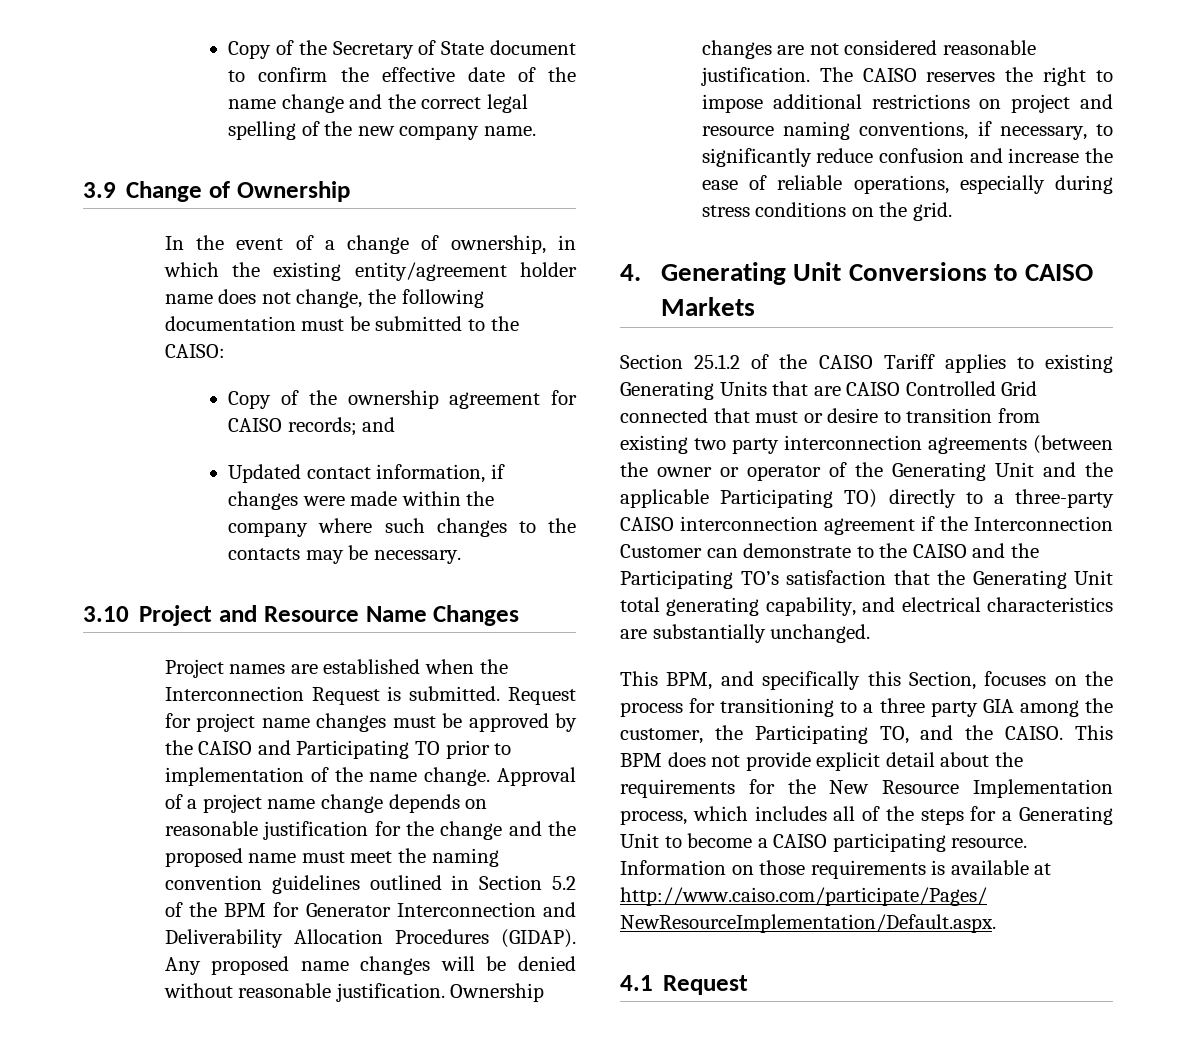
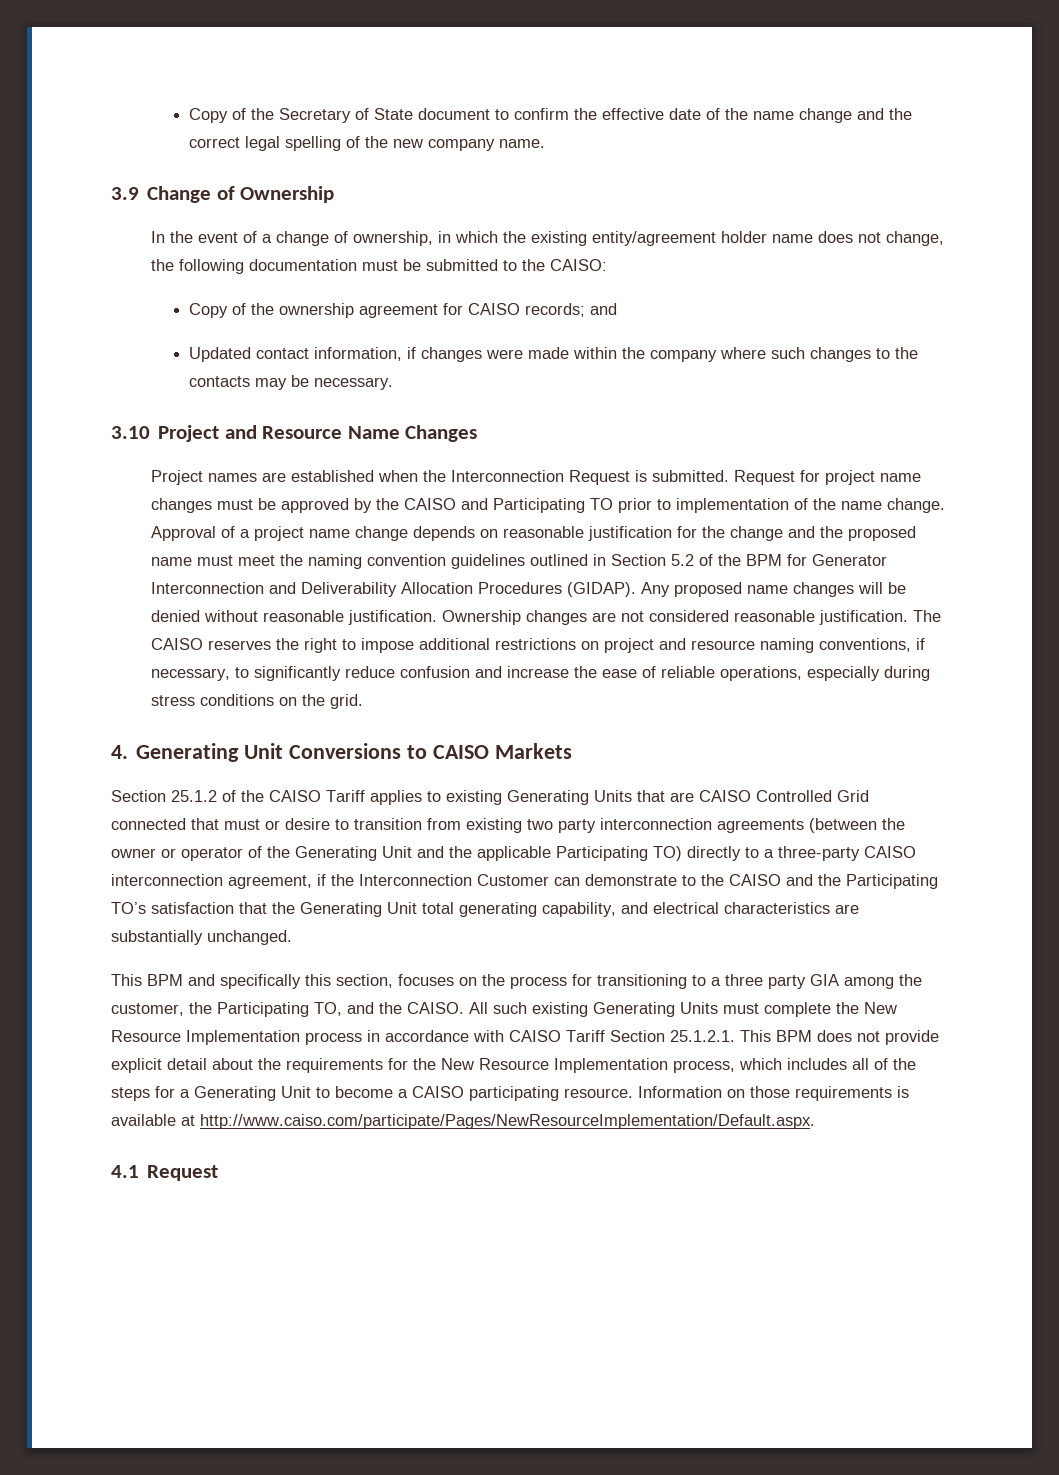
- Section 25.1.2 of the CAISO Tariff applies to existing Generating Units that are CAISO Controlled Grid connected that must or desire to transition from existing two party interconnection agreements (between the owner or operator of the Generating Unit and the applicable Participating TO) directly to a three-party CAISO interconnection agreement if the Interconnection Customer can demonstrate to the CAISO and the Participating TO’s satisfaction that the Generating Unit total generating capability, and electrical characteristics are substantially unchanged.
+ Section 25.1.2 of the CAISO Tariff applies to existing Generating Units that are CAISO Controlled Grid connected that must or desire to transition from existing two party interconnection agreements (between the owner or operator of the Generating Unit and the applicable Participating TO) directly to a three-party CAISO interconnection agreement, if the Interconnection Customer can demonstrate to the CAISO and the Participating TO’s satisfaction that the Generating Unit total generating capability, and electrical characteristics are substantially unchanged.
- This BPM, and specifically this Section, focuses on the process for transitioning to a three party GIA among the customer, the Participating TO, and the CAISO.
+ This BPM and specifically this section, focuses on the process for transitioning to a three party GIA among the customer, the Participating TO, and the CAISO.
- This BPM does not provide explicit detail about the requirements for the New Resource Implementation process, which includes all of the steps for a Generating Unit to become a CAISO participating resource.
+ All such existing Generating Units must complete the New Resource Implementation process in accordance with CAISO Tariff Section 25.1.2.1. This BPM does not provide explicit detail about the requirements for the New Resource Implementation process, which includes all of the steps for a Generating Unit to become a CAISO participating resource.

